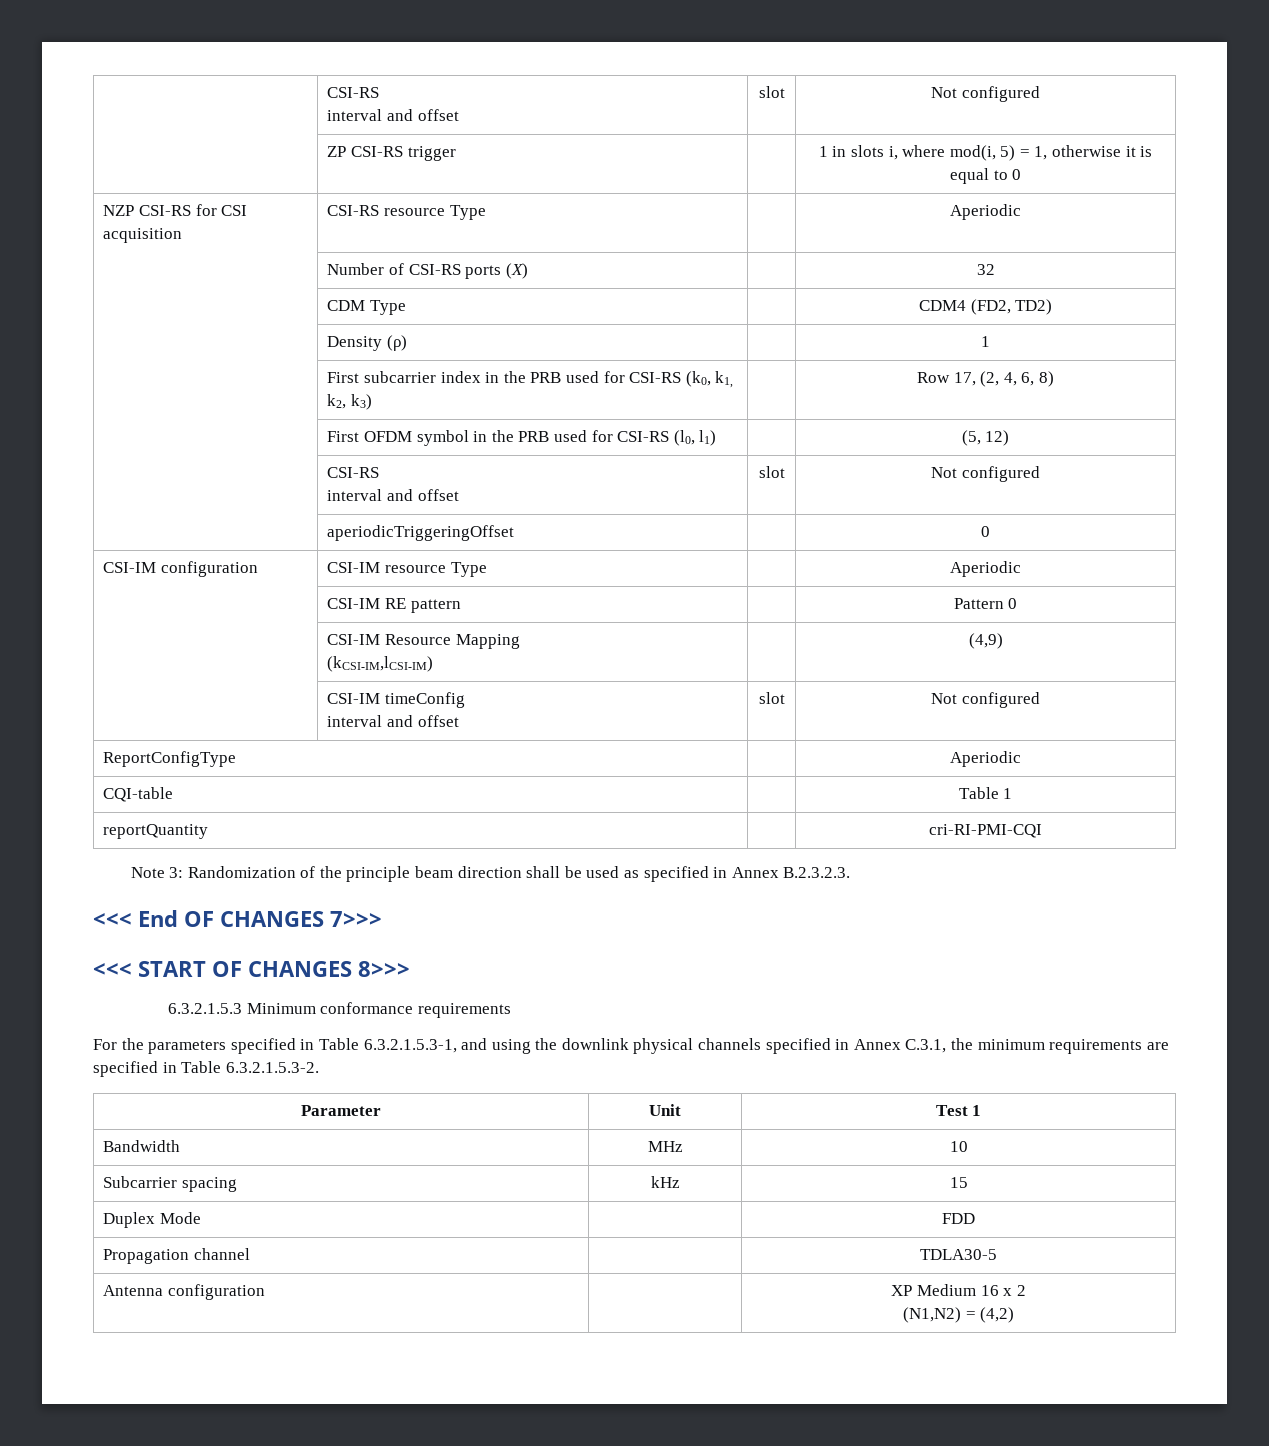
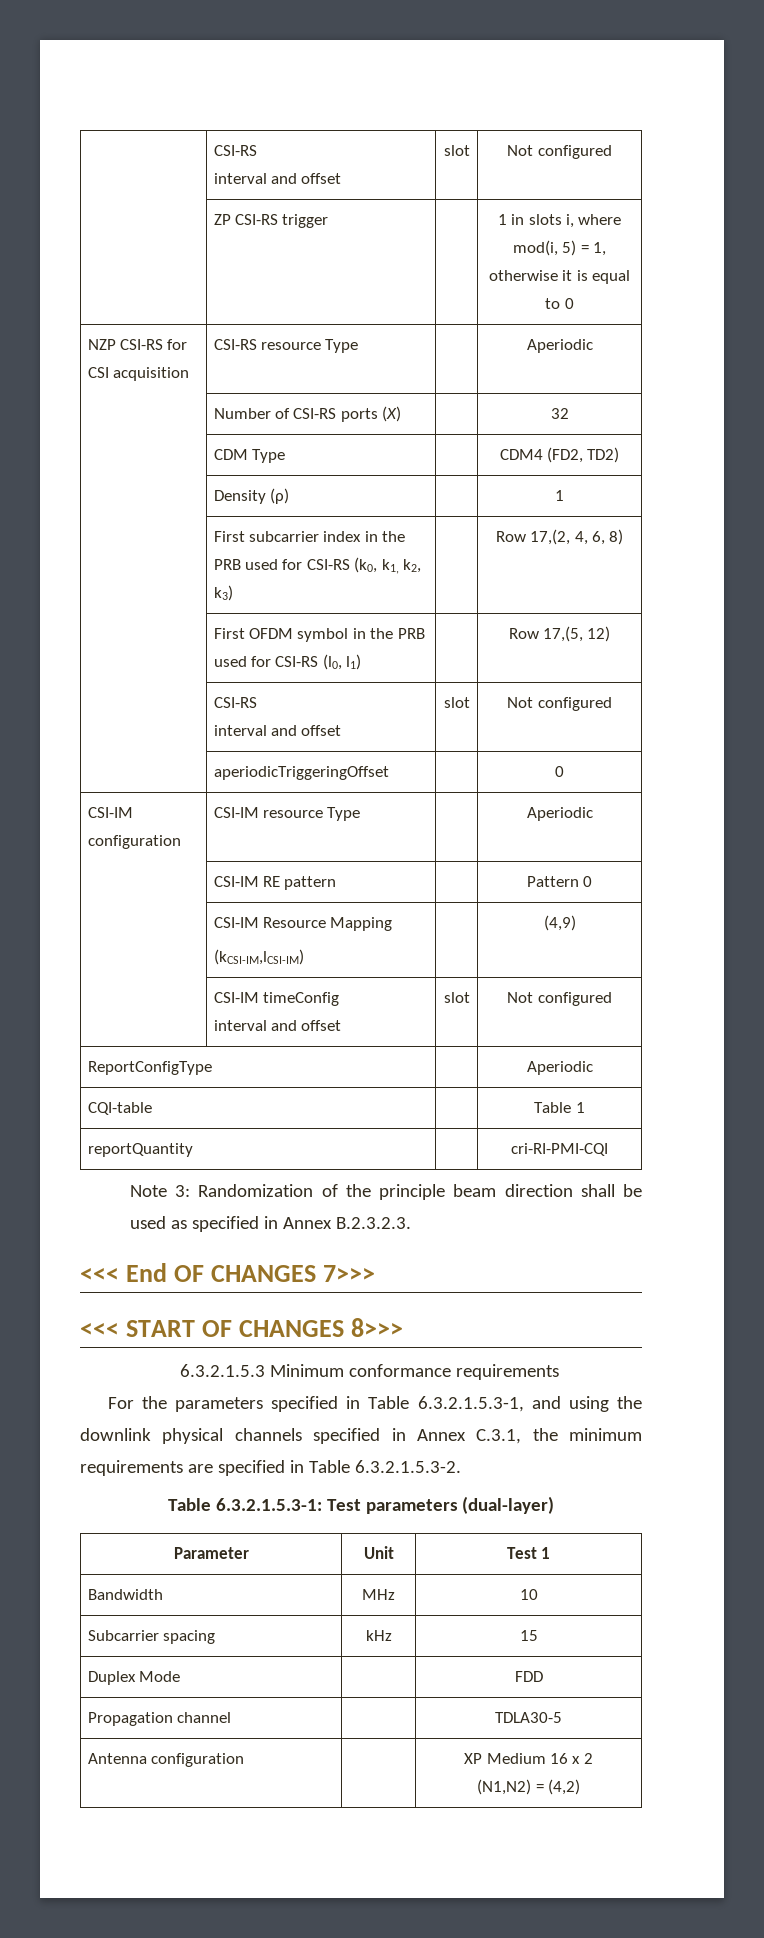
- | First subcarrier index in the PRB used for CSI-RS (k0, k1, k2, k3) | | Row 17, (2, 4, 6, 8)
+ | First subcarrier index in the PRB used for CSI-RS (k0, k1, k2, k3) | | Row 17,(2, 4, 6, 8)
- | First OFDM symbol in the PRB used for CSI-RS (l0, l1) | | (5, 12)
+ | First OFDM symbol in the PRB used for CSI-RS (l0, l1) | | Row 17,(5, 12)
+ Table 6.3.2.1.5.3-1: Test parameters (dual-layer)

